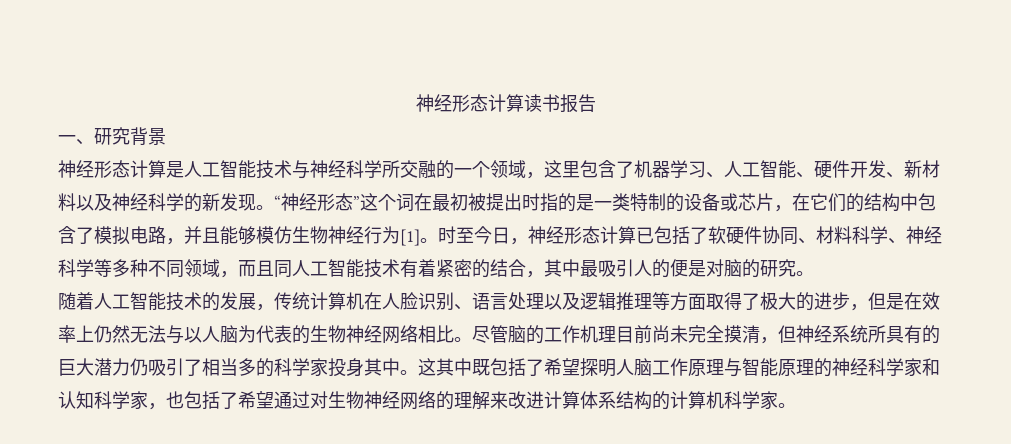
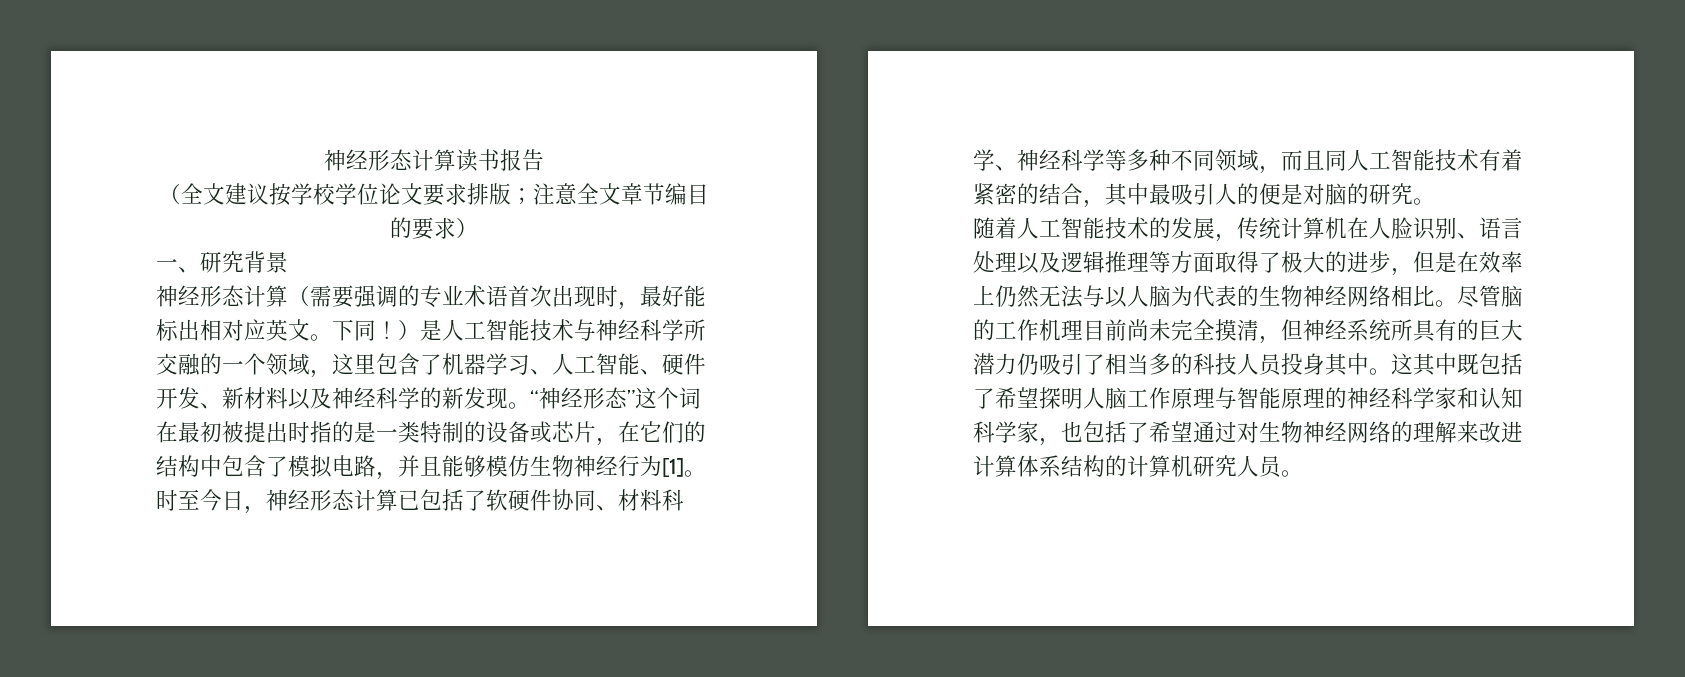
+ （全文建议按学校学位论文要求排版；注意全文章节编目的要求）
- 神经形态计算是人工智能技术与神经科学所交融的一个领域，这里包含了机器学习、人工智能、硬件开发、新材料以及神经科学的新发现。
+ 神经形态计算（需要强调的专业术语首次出现时，最好能标出相对应英文。下同！）是人工智能技术与神经科学所交融的一个领域，这里包含了机器学习、人工智能、硬件开发、新材料以及神经科学的新发现。
- 尽管脑的工作机理目前尚未完全摸清，但神经系统所具有的巨大潜力仍吸引了相当多的科学家投身其中。
+ 尽管脑的工作机理目前尚未完全摸清，但神经系统所具有的巨大潜力仍吸引了相当多的科技人员投身其中。
- 这其中既包括了希望探明人脑工作原理与智能原理的神经科学家和认知科学家，也包括了希望通过对生物神经网络的理解来改进计算体系结构的计算机科学家。
+ 这其中既包括了希望探明人脑工作原理与智能原理的神经科学家和认知科学家，也包括了希望通过对生物神经网络的理解来改进计算体系结构的计算机研究人员。

